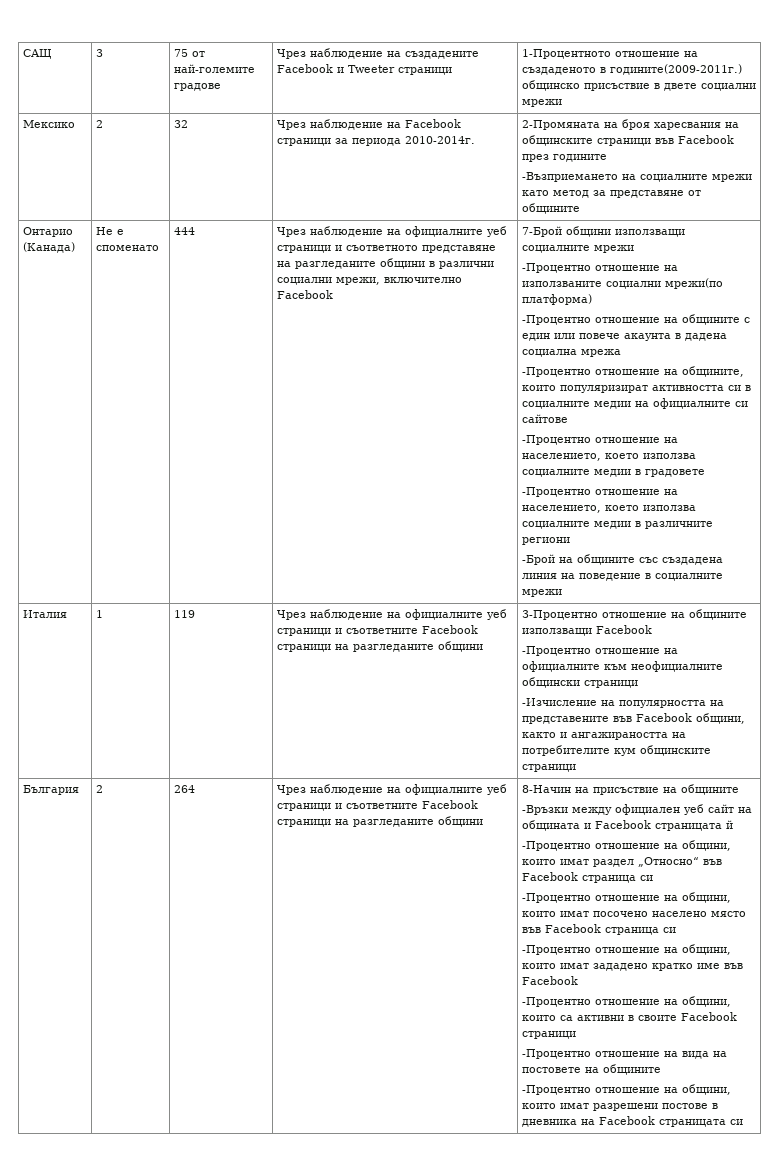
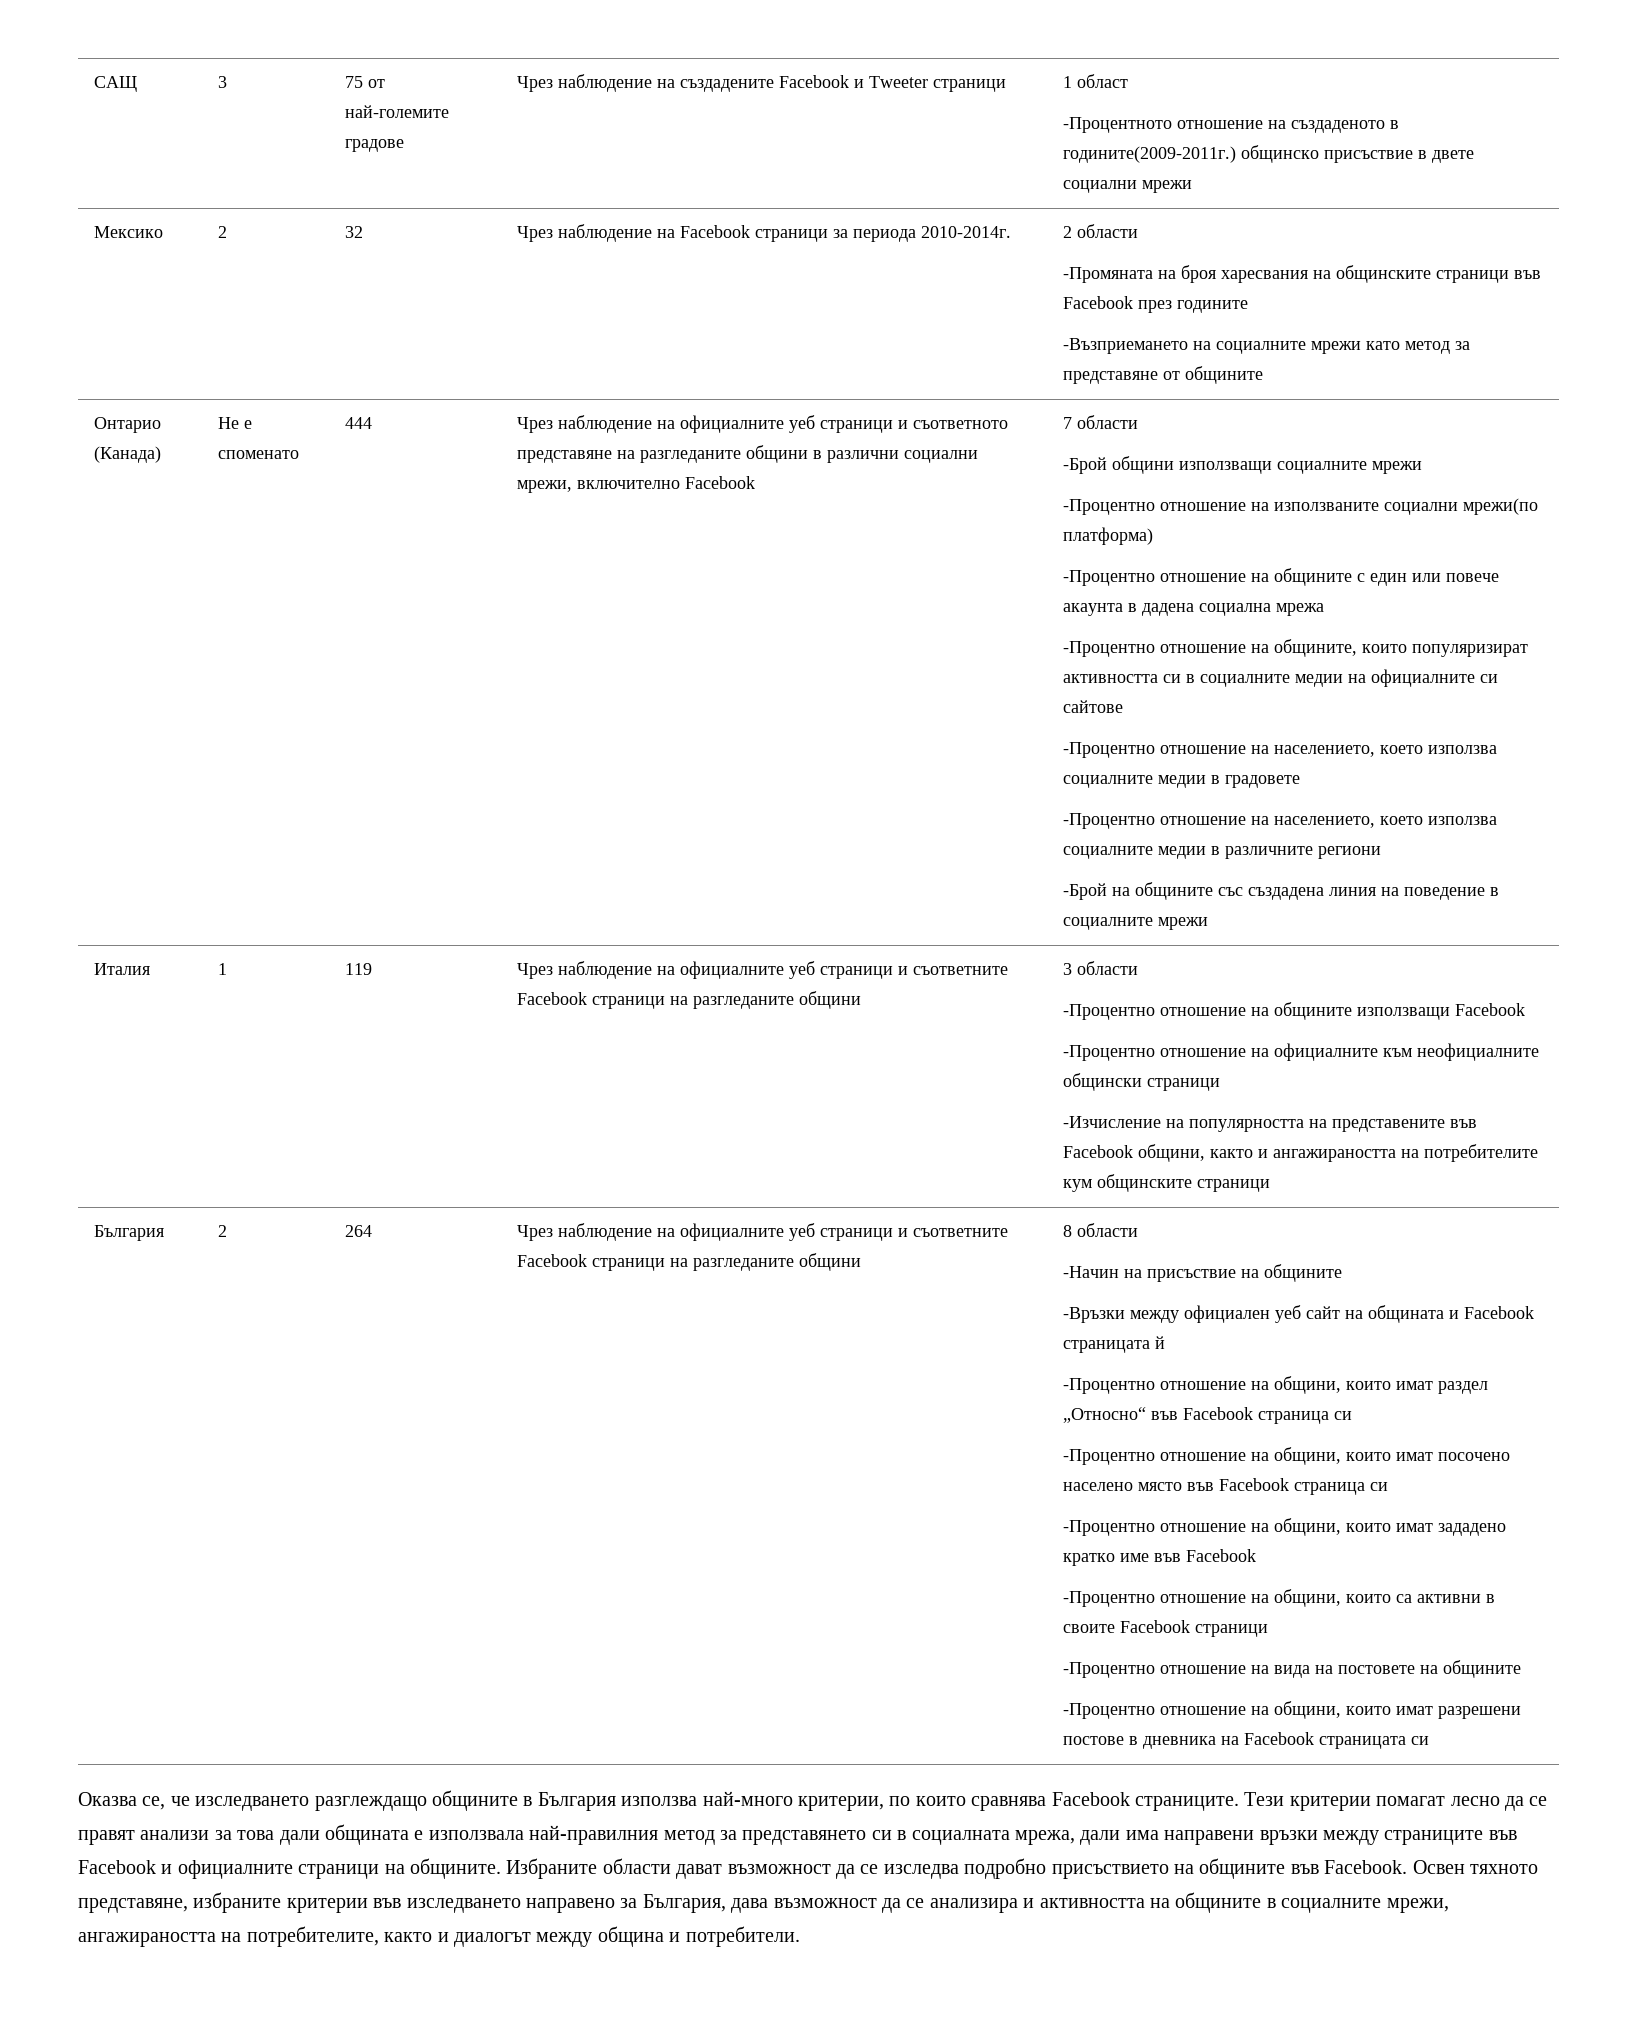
- САЩ | 3 | 75 от най-големите градове | Чрез наблюдение на създадените Facebook и Tweeter страници | 1-Процентното отношение на създаденото в годините(2009-2011г.) общинско присъствие в двете социални мрежи
+ САЩ | 3 | 75 от най-големите градове | Чрез наблюдение на създадените Facebook и Tweeter страници | 1 област
+ -Процентното отношение на създаденото в годините(2009-2011г.) общинско присъствие в двете социални мрежи
- Мексико | 2 | 32 | Чрез наблюдение на Facebook страници за периода 2010-2014г. | 2-Промяната на броя харесвания на общинските страници във Facebook през годините
+ Мексико | 2 | 32 | Чрез наблюдение на Facebook страници за периода 2010-2014г. | 2 области
+ -Промяната на броя харесвания на общинските страници във Facebook през годините
- 7-Брой общини използващи социалните мрежи
+ 7 области
+ -Брой общини използващи социалните мрежи
- 3-Процентно отношение на общините използващи Facebook
+ 3 области
+ -Процентно отношение на общините използващи Facebook
- 8-Начин на присъствие на общините
+ 8 области
+ -Начин на присъствие на общините
+ Оказва се, че изследването разглеждащо общините в България използва най-много критерии, по които сравнява Facebook страниците. Тези критерии помагат лесно да се правят анализи за това дали общината е използвала най-правилния метод за представянето си в социалната мрежа, дали има направени връзки между страниците във Facebook и официалните страници на общините. Избраните области дават възможност да се изследва подробно присъствието на общините във Facebook. Освен тяхното представяне, избраните критерии във изследването направено за България, дава възможност да се анализира и активността на общините в социалните мрежи, ангажираността на потребителите, както и диалогът между община и потребители.

